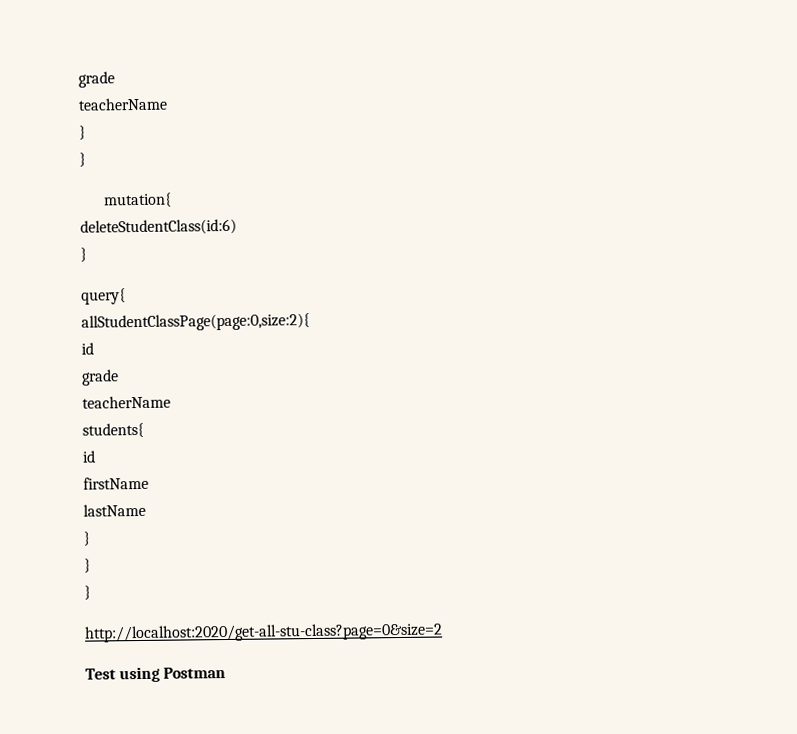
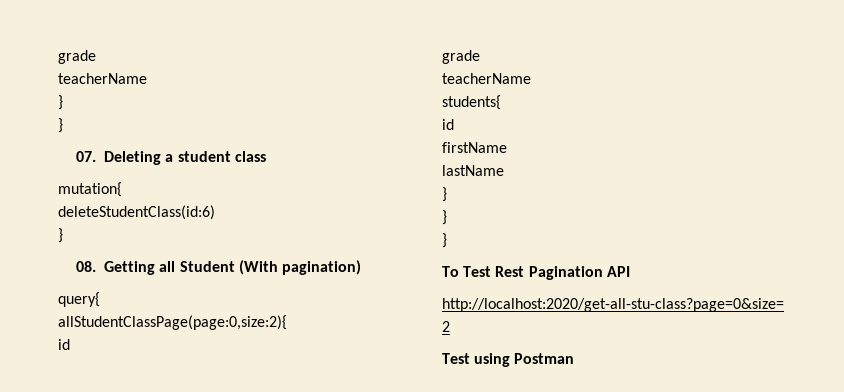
+ 07. Deleting a student class
  mutation{
  deleteStudentClass(id:6)
  }
+ 08. Getting all Student (With pagination)
+ To Test Rest Pagination API

